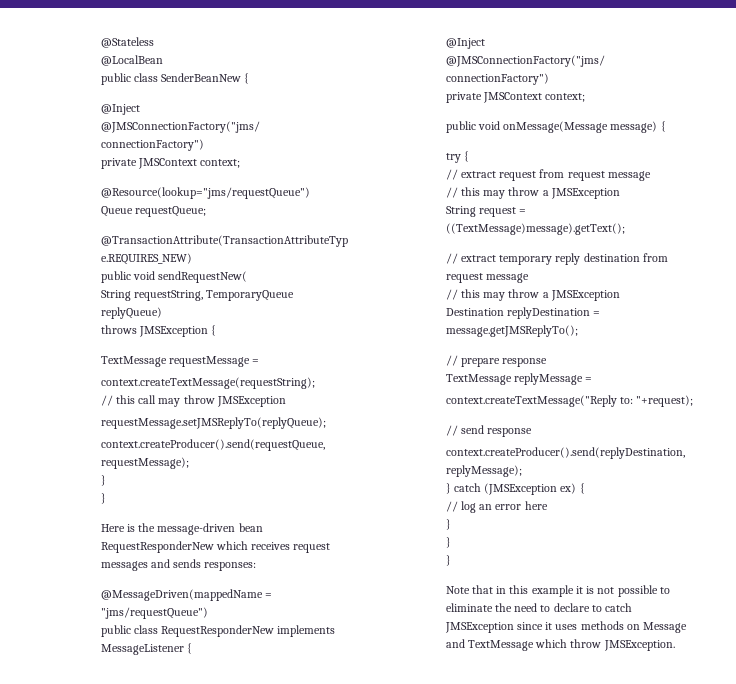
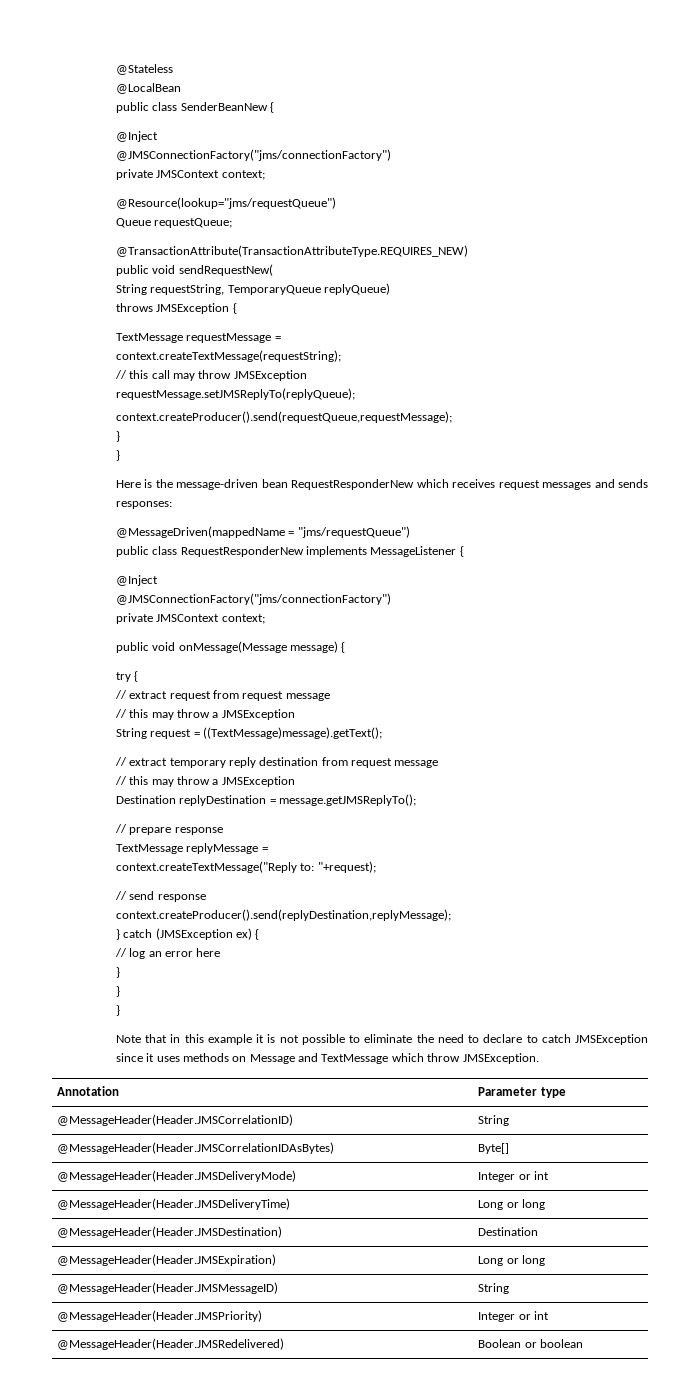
+ Annotation | Parameter type
+ @MessageHeader(Header.JMSCorrelationID) | String
+ @MessageHeader(Header.JMSCorrelationIDAsBytes) | Byte[]
+ @MessageHeader(Header.JMSDeliveryMode) | Integer or int
+ @MessageHeader(Header.JMSDeliveryTime) | Long or long
+ @MessageHeader(Header.JMSDestination) | Destination
+ @MessageHeader(Header.JMSExpiration) | Long or long
+ @MessageHeader(Header.JMSMessageID) | String
+ @MessageHeader(Header.JMSPriority) | Integer or int
+ @MessageHeader(Header.JMSRedelivered) | Boolean or boolean

